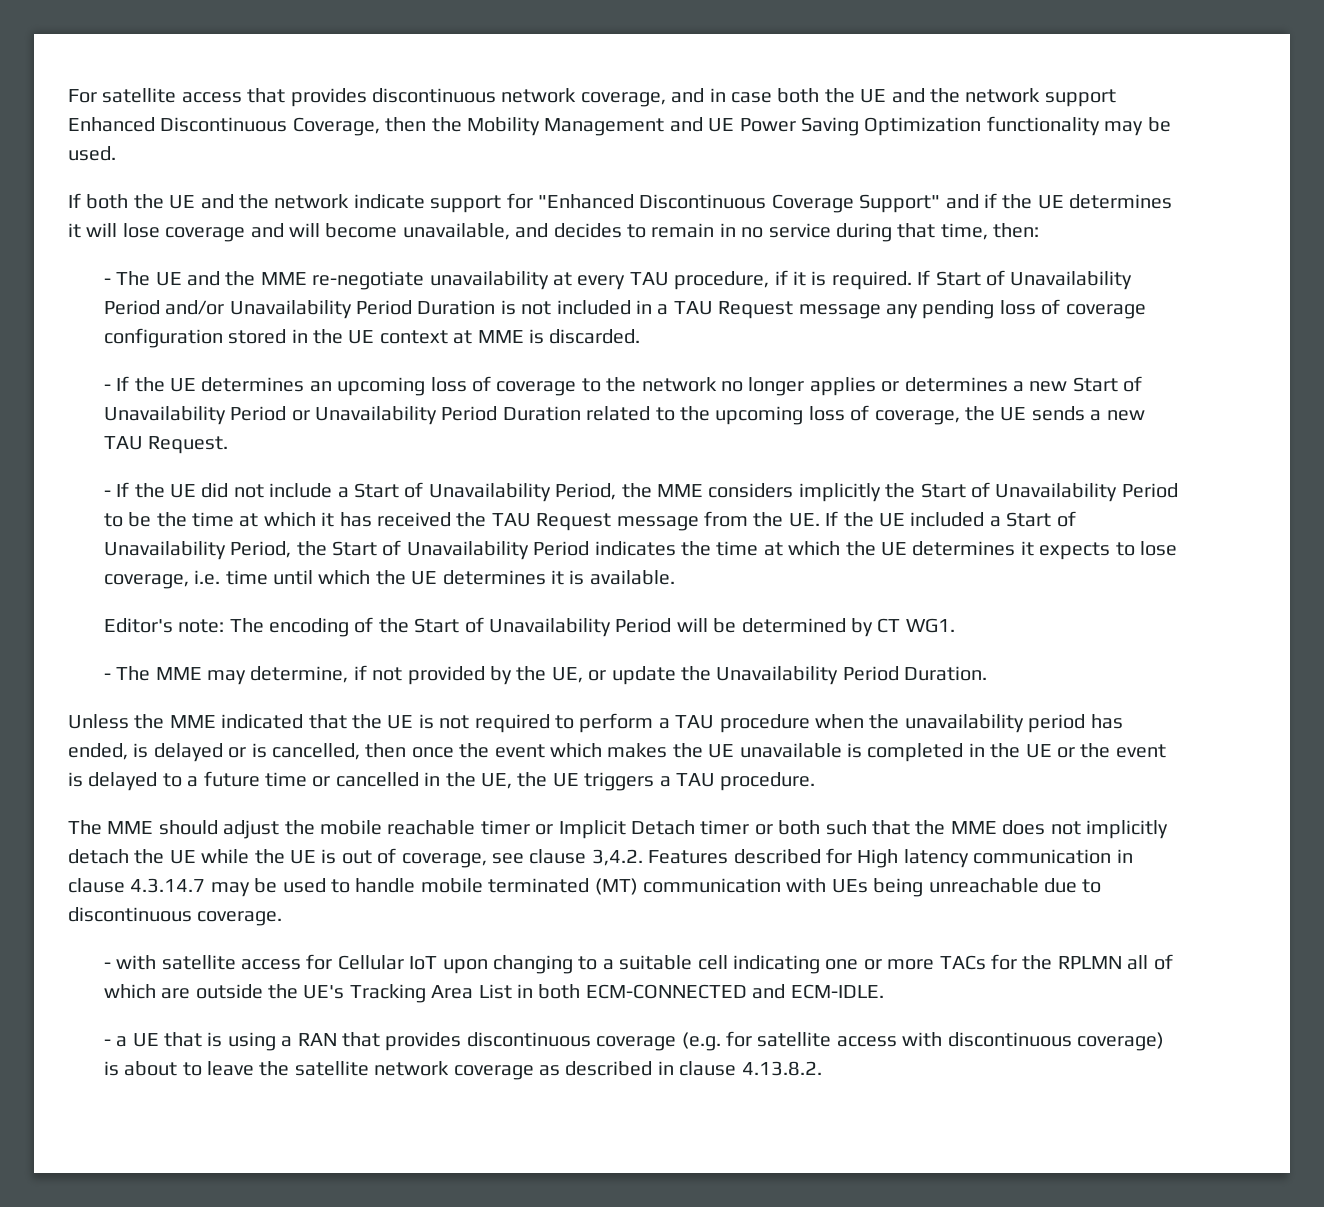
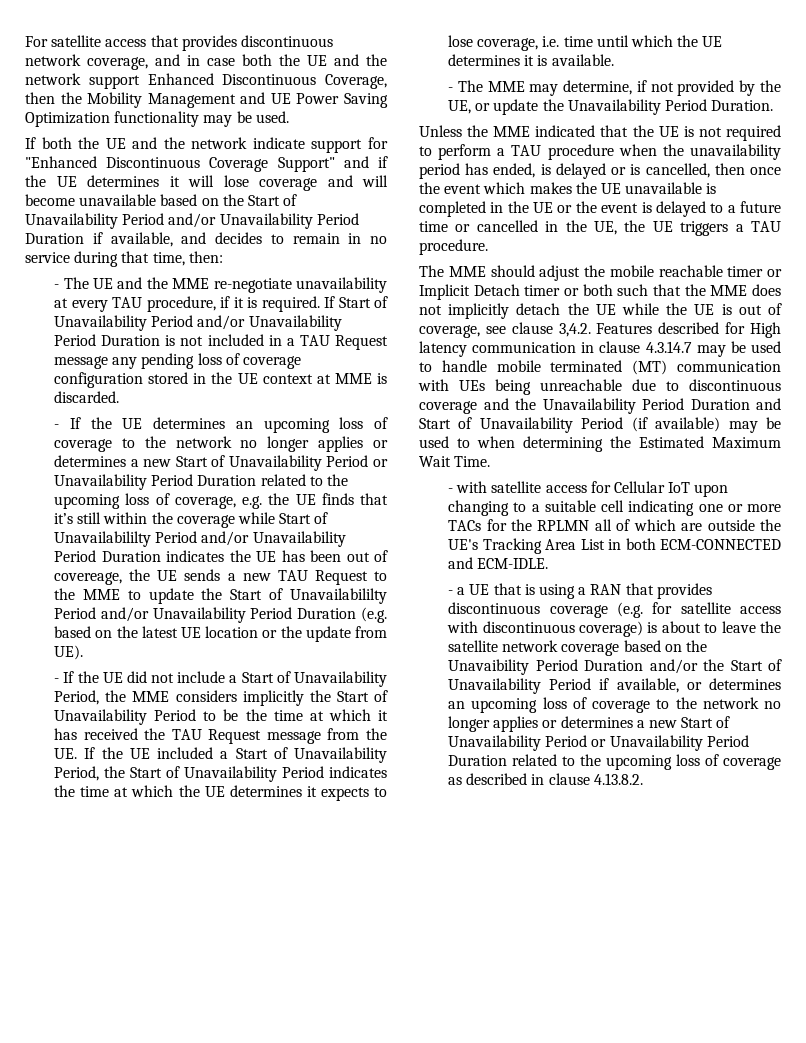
- If both the UE and the network indicate support for "Enhanced Discontinuous Coverage Support" and if the UE determines it will lose coverage and will become unavailable, and decides to remain in no service during that time, then:
+ If both the UE and the network indicate support for "Enhanced Discontinuous Coverage Support" and if the UE determines it will lose coverage and will become unavailable based on the Start of Unavailability Period and/or Unavailability Period Duration if available, and decides to remain in no service during that time, then:
- - If the UE determines an upcoming loss of coverage to the network no longer applies or determines a new Start of Unavailability Period or Unavailability Period Duration related to the upcoming loss of coverage, the UE sends a new TAU Request.
+ - If the UE determines an upcoming loss of coverage to the network no longer applies or determines a new Start of Unavailability Period or Unavailability Period Duration related to the upcoming loss of coverage, e.g. the UE finds that it’s still within the coverage while Start of Unavailabililty Period and/or Unavailability Period Duration indicates the UE has been out of covereage, the UE sends a new TAU Request to the MME to update the Start of Unavailabililty Period and/or Unavailability Period Duration (e.g. based on the latest UE location or the update from UE).
- Editor's note: The encoding of the Start of Unavailability Period will be determined by CT WG1.
- The MME should adjust the mobile reachable timer or Implicit Detach timer or both such that the MME does not implicitly detach the UE while the UE is out of coverage, see clause 3,4.2. Features described for High latency communication in clause 4.3.14.7 may be used to handle mobile terminated (MT) communication with UEs being unreachable due to discontinuous coverage.
+ The MME should adjust the mobile reachable timer or Implicit Detach timer or both such that the MME does not implicitly detach the UE while the UE is out of coverage, see clause 3,4.2. Features described for High latency communication in clause 4.3.14.7 may be used to handle mobile terminated (MT) communication with UEs being unreachable due to discontinuous coverage and the Unavailability Period Duration and Start of Unavailability Period (if available) may be used to when determining the Estimated Maximum Wait Time.
- - a UE that is using a RAN that provides discontinuous coverage (e.g. for satellite access with discontinuous coverage) is about to leave the satellite network coverage as described in clause 4.13.8.2.
+ - a UE that is using a RAN that provides discontinuous coverage (e.g. for satellite access with discontinuous coverage) is about to leave the satellite network coverage based on the Unavaibility Period Duration and/or the Start of Unavailability Period if available, or determines an upcoming loss of coverage to the network no longer applies or determines a new Start of Unavailability Period or Unavailability Period Duration related to the upcoming loss of coverage as described in clause 4.13.8.2.

